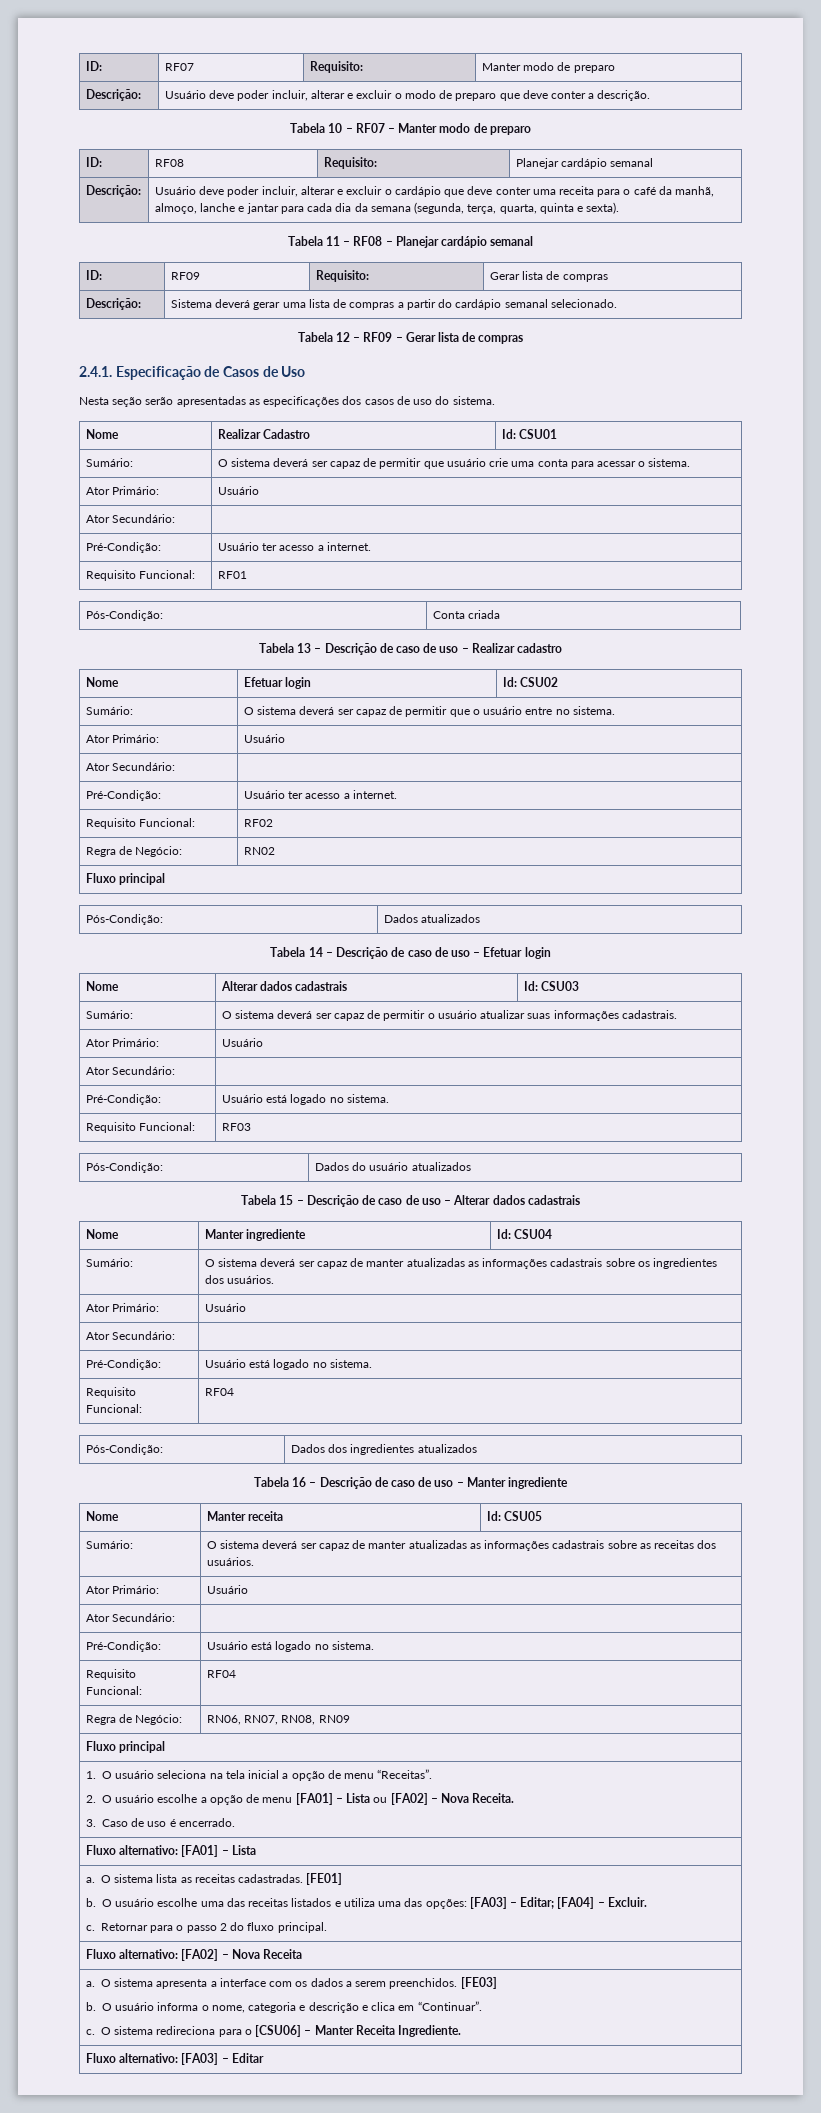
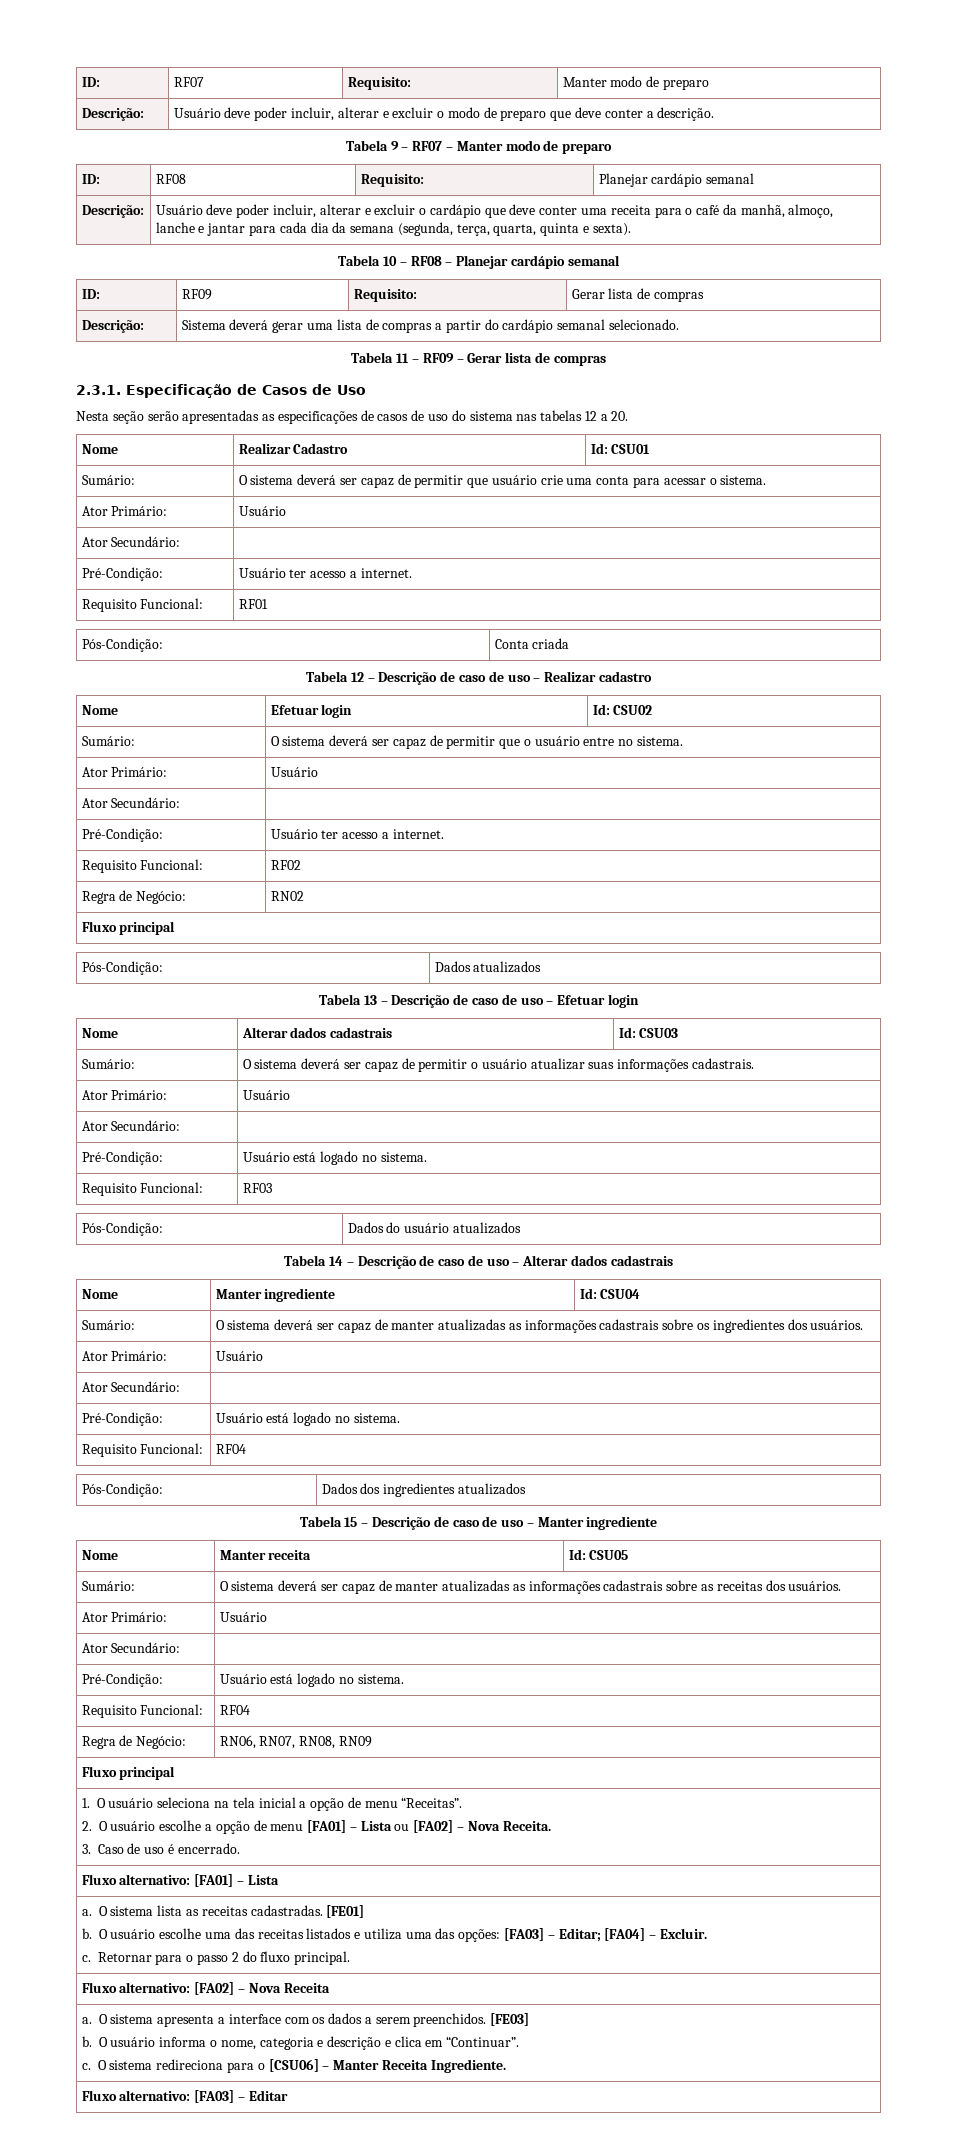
- Tabela 10 – RF07 – Manter modo de preparo
+ Tabela 9 – RF07 – Manter modo de preparo
- Tabela 11 – RF08 – Planejar cardápio semanal
+ Tabela 10 – RF08 – Planejar cardápio semanal
- Tabela 12 – RF09 – Gerar lista de compras
+ Tabela 11 – RF09 – Gerar lista de compras
- 2.4.1. Especificação de Casos de Uso
+ 2.3.1. Especificação de Casos de Uso
- Nesta seção serão apresentadas as especificações dos casos de uso do sistema.
+ Nesta seção serão apresentadas as especificações de casos de uso do sistema nas tabelas 12 a 20.
- Tabela 13 – Descrição de caso de uso – Realizar cadastro
+ Tabela 12 – Descrição de caso de uso – Realizar cadastro
- Tabela 14 – Descrição de caso de uso – Efetuar login
+ Tabela 13 – Descrição de caso de uso – Efetuar login
- Tabela 15 – Descrição de caso de uso – Alterar dados cadastrais
+ Tabela 14 – Descrição de caso de uso – Alterar dados cadastrais
- Tabela 16 – Descrição de caso de uso – Manter ingrediente
+ Tabela 15 – Descrição de caso de uso – Manter ingrediente

